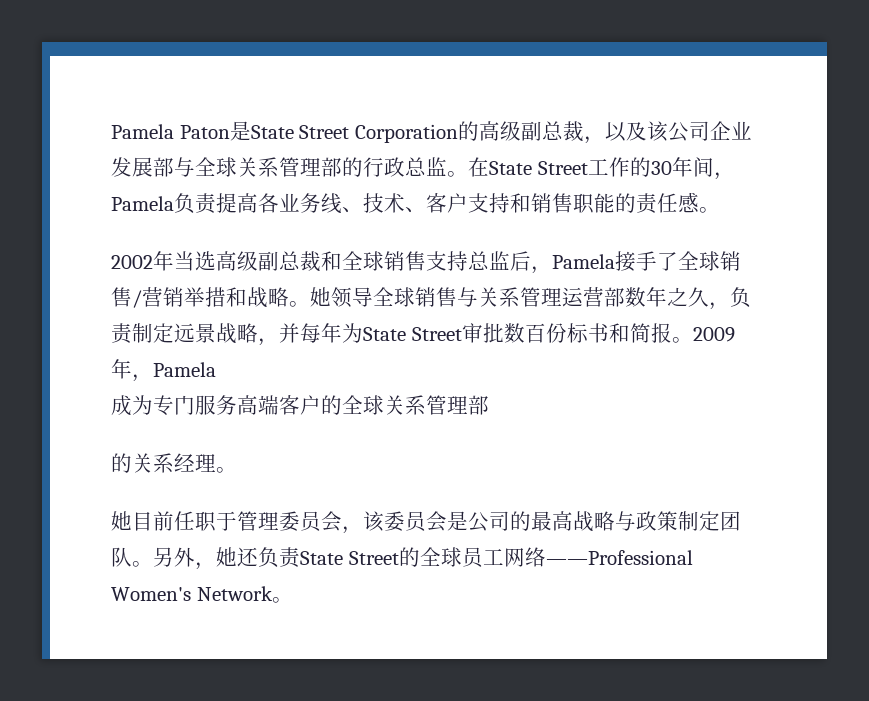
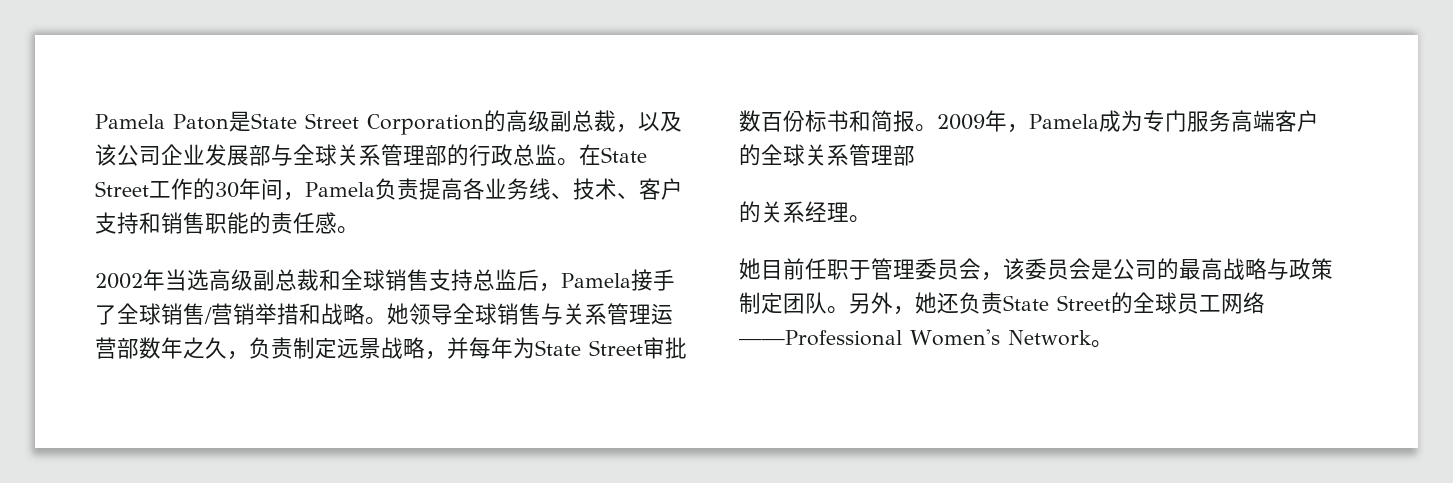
- 2009年，Pamela
- 成为专门服务高端客户的全球关系管理部
+ 2009年，Pamela成为专门服务高端客户的全球关系管理部

